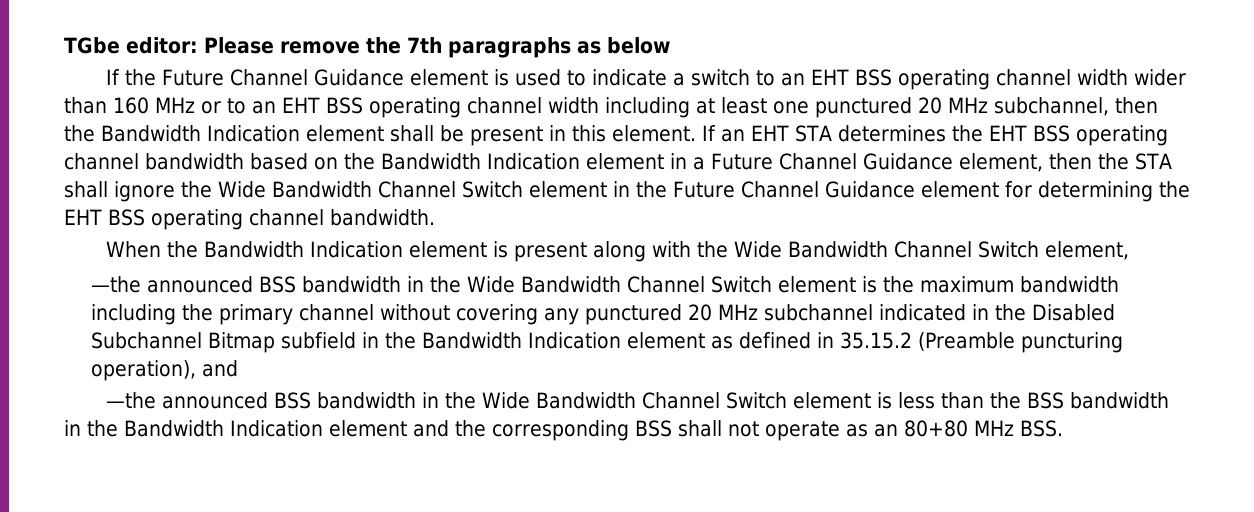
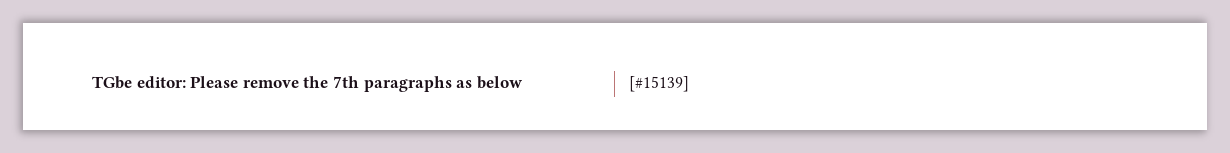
- If the Future Channel Guidance element is used to indicate a switch to an EHT BSS operating channel width wider than 160 MHz or to an EHT BSS operating channel width including at least one punctured 20 MHz subchannel, then the Bandwidth Indication element shall be present in this element. If an EHT STA determines the EHT BSS operating channel bandwidth based on the Bandwidth Indication element in a Future Channel Guidance element, then the STA shall ignore the Wide Bandwidth Channel Switch element in the Future Channel Guidance element for determining the EHT BSS operating channel bandwidth.
- When the Bandwidth Indication element is present along with the Wide Bandwidth Channel Switch element,
- —the announced BSS bandwidth in the Wide Bandwidth Channel Switch element is the maximum bandwidth including the primary channel without covering any punctured 20 MHz subchannel indicated in the Disabled Subchannel Bitmap subfield in the Bandwidth Indication element as defined in 35.15.2 (Preamble puncturing operation), and
- —the announced BSS bandwidth in the Wide Bandwidth Channel Switch element is less than the BSS bandwidth in the Bandwidth Indication element and the corresponding BSS shall not operate as an 80+80 MHz BSS.
+ [#15139]

